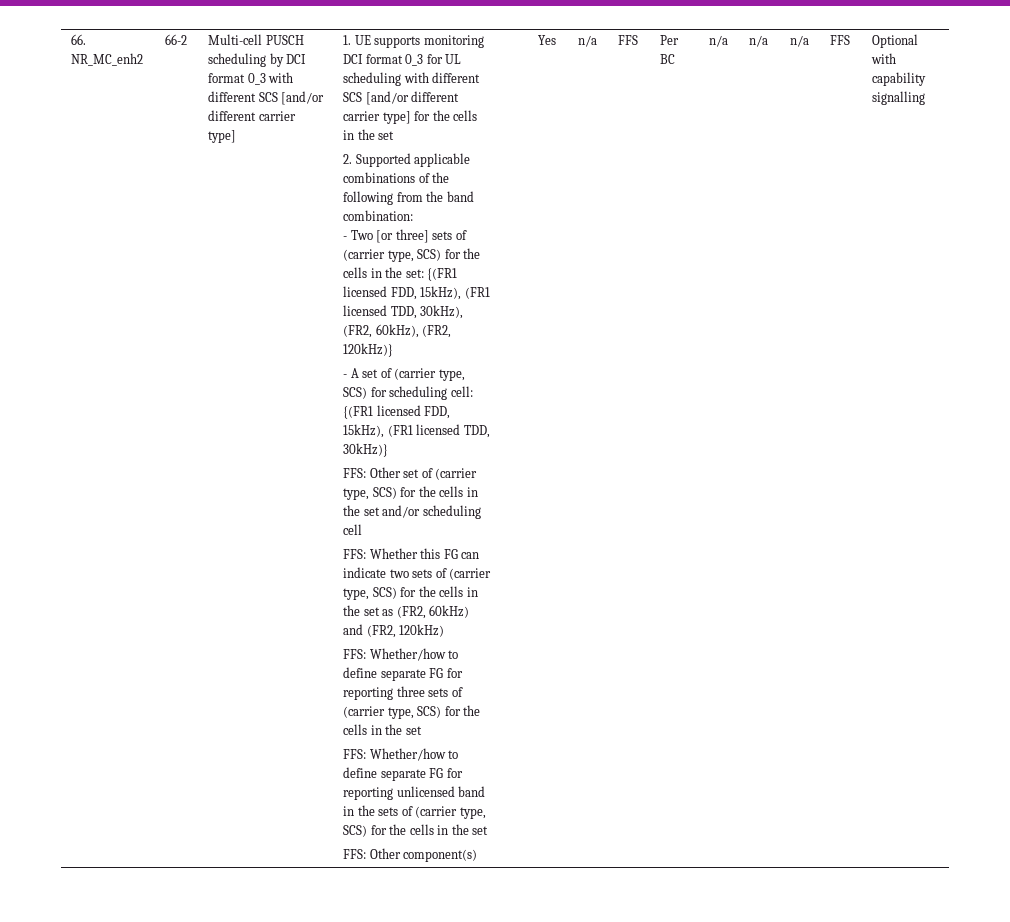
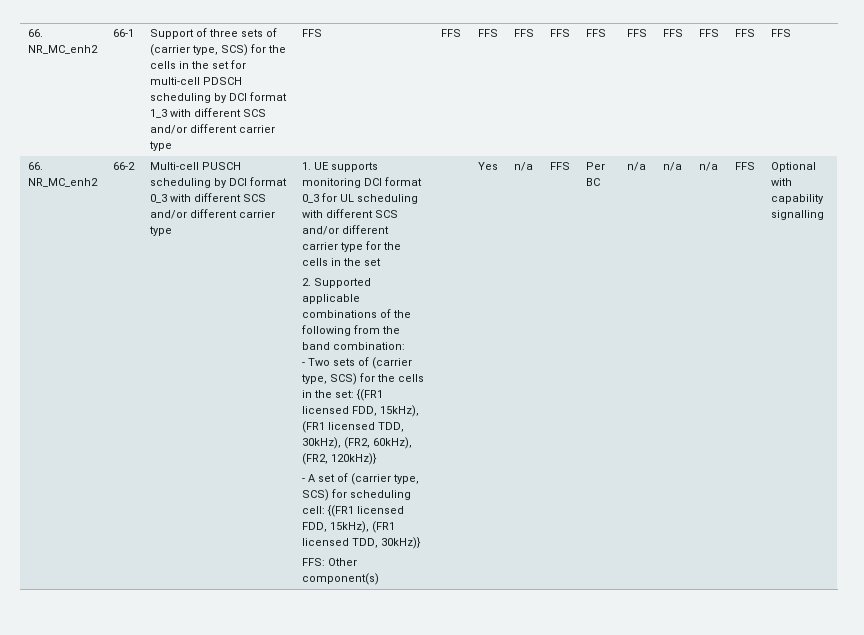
+ 66. NR_MC_enh2 | 66-1 | Support of three sets of (carrier type, SCS) for the cells in the set for multi-cell PDSCH scheduling by DCI format 1_3 with different SCS and/or different carrier type | FFS | FFS | FFS | FFS | FFS | FFS | FFS | FFS | FFS | FFS | FFS
- Multi-cell PUSCH scheduling by DCI format 0_3 with different SCS [and/or different carrier type]
+ Multi-cell PUSCH scheduling by DCI format 0_3 with different SCS and/or different carrier type
- 1. UE supports monitoring DCI format 0_3 for UL scheduling with different SCS [and/or different carrier type] for the cells in the set
+ 1. UE supports monitoring DCI format 0_3 for UL scheduling with different SCS and/or different carrier type for the cells in the set
- - Two [or three] sets of (carrier type, SCS) for the cells in the set: {(FR1 licensed FDD, 15kHz), (FR1 licensed TDD, 30kHz), (FR2, 60kHz), (FR2, 120kHz)}
+ - Two sets of (carrier type, SCS) for the cells in the set: {(FR1 licensed FDD, 15kHz), (FR1 licensed TDD, 30kHz), (FR2, 60kHz), (FR2, 120kHz)}
- FFS: Other set of (carrier type, SCS) for the cells in the set and/or scheduling cell
- FFS: Whether this FG can indicate two sets of (carrier type, SCS) for the cells in the set as (FR2, 60kHz) and (FR2, 120kHz)
- FFS: Whether/how to define separate FG for reporting three sets of (carrier type, SCS) for the cells in the set
- FFS: Whether/how to define separate FG for reporting unlicensed band in the sets of (carrier type, SCS) for the cells in the set

